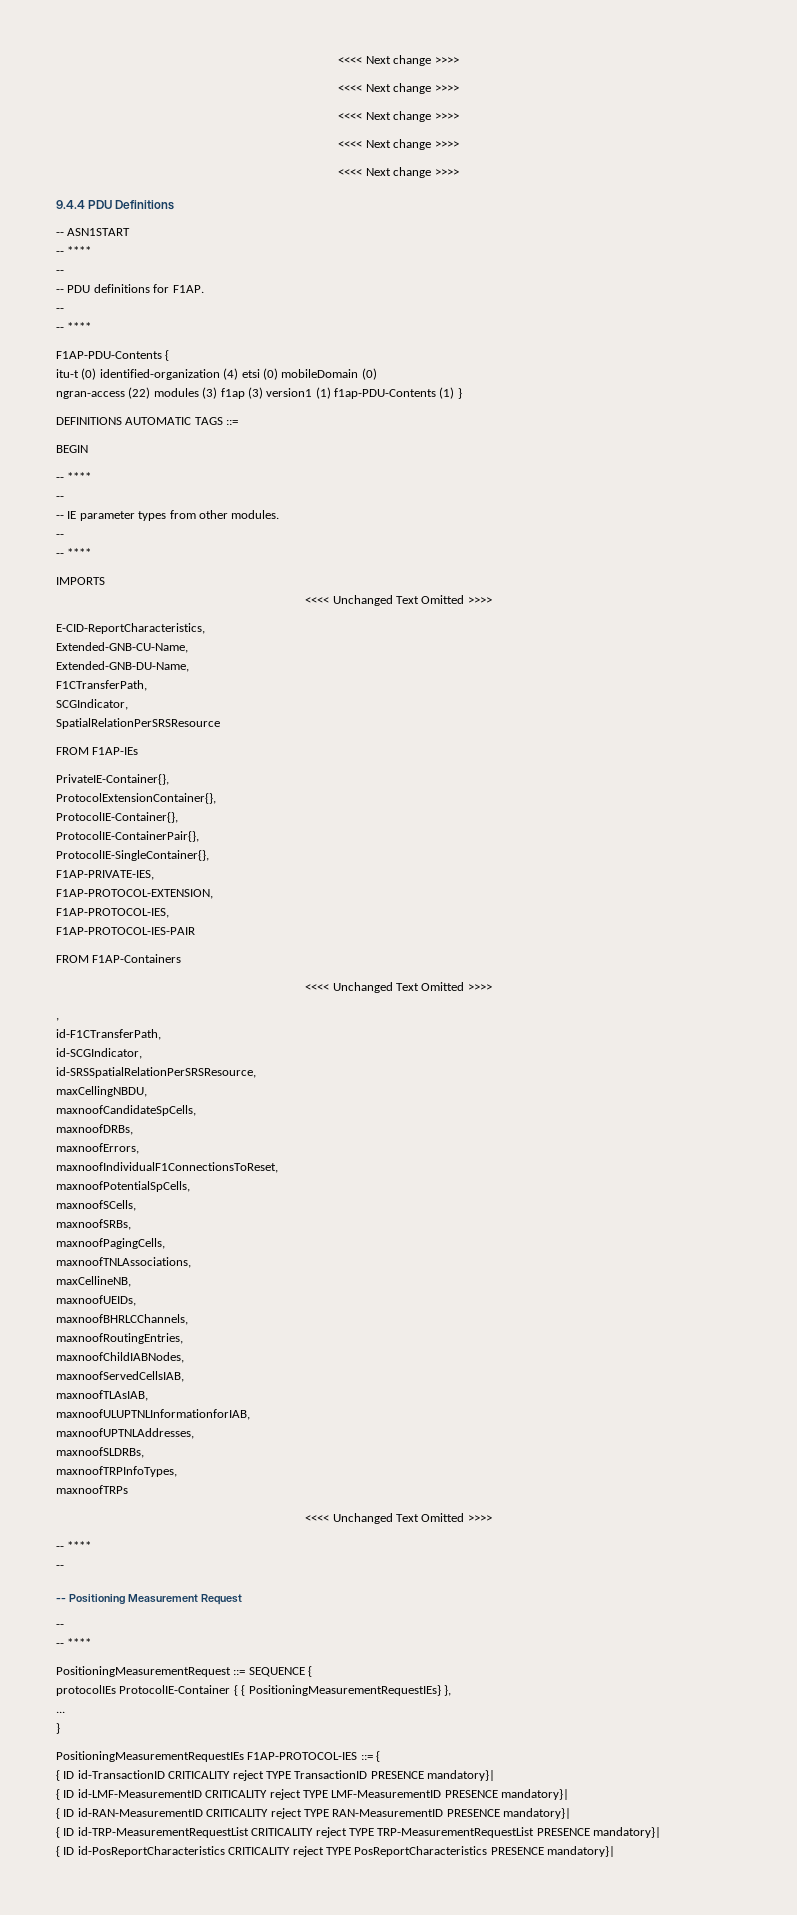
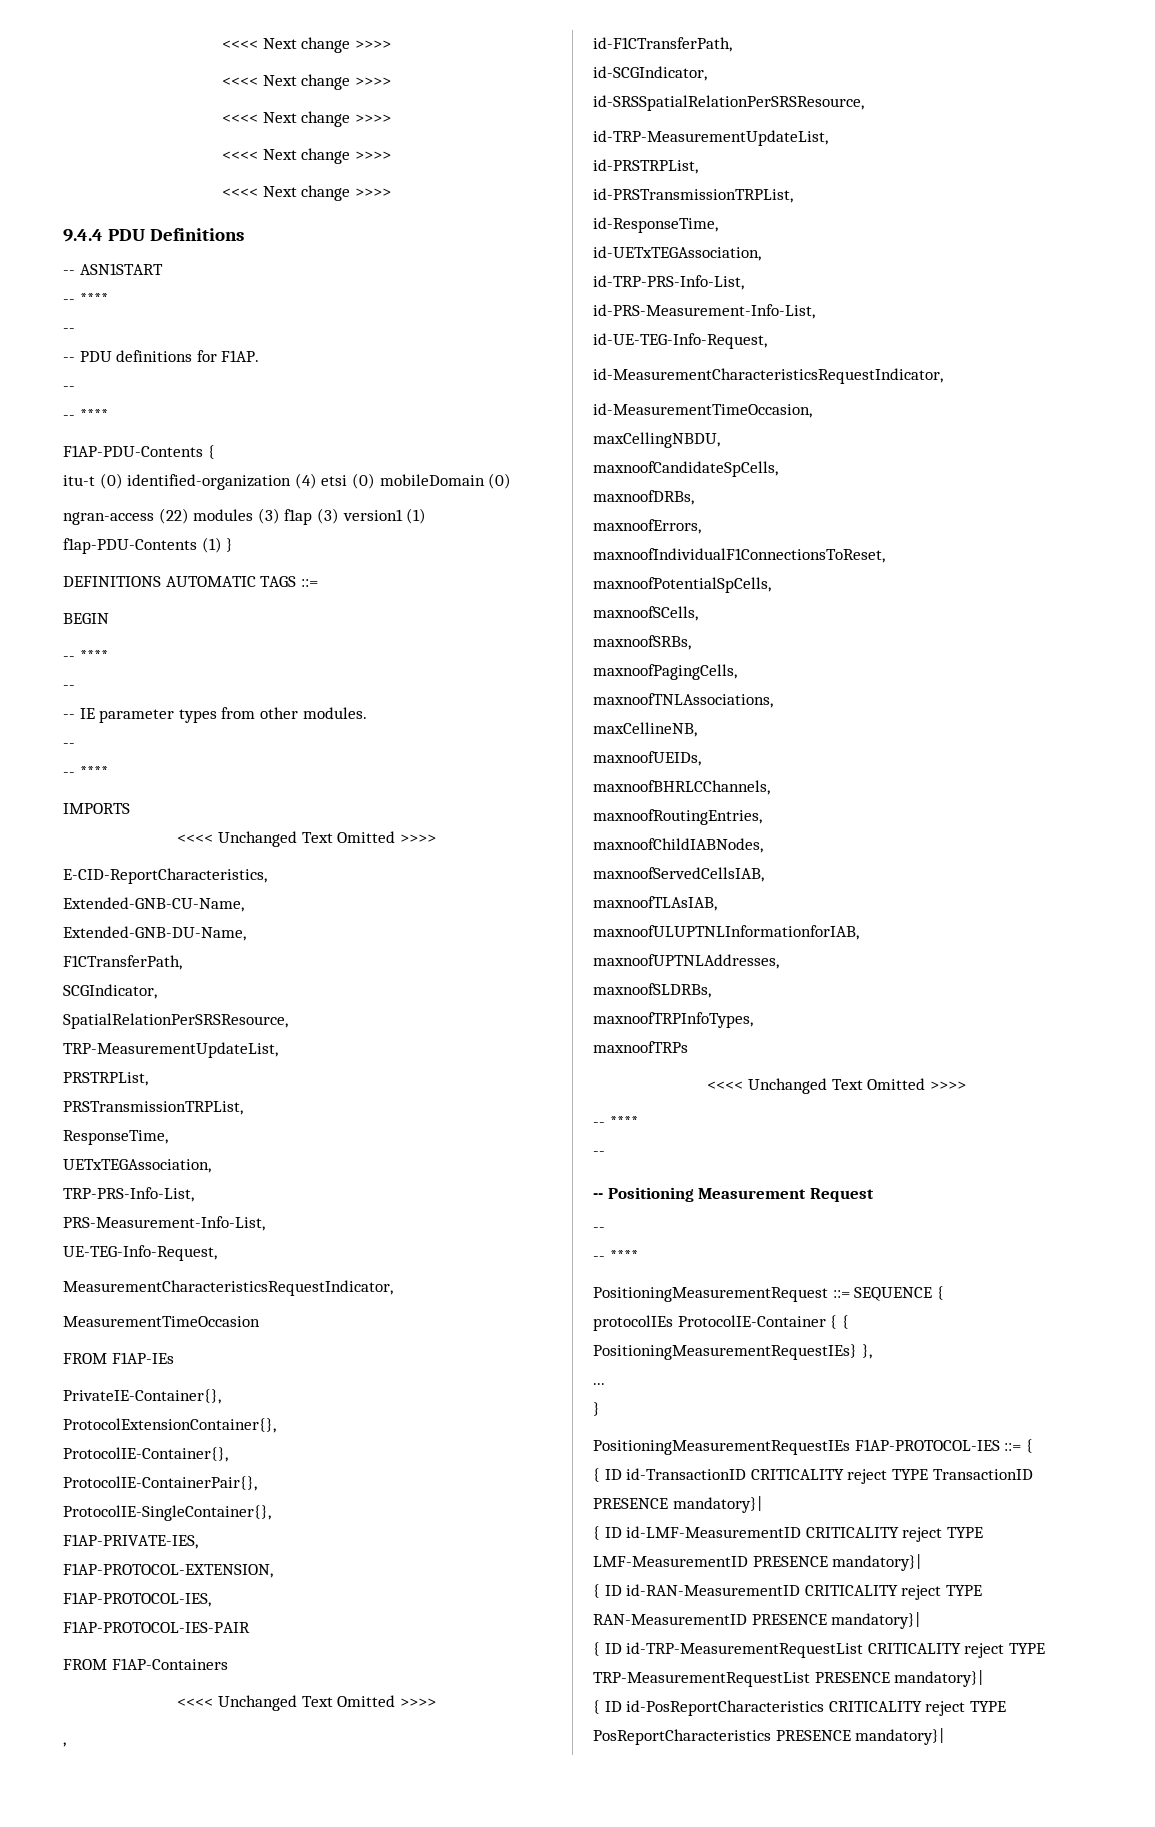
- SpatialRelationPerSRSResource
+ SpatialRelationPerSRSResource,
+ TRP-MeasurementUpdateList,
+ PRSTRPList,
+ PRSTransmissionTRPList,
+ ResponseTime,
+ UETxTEGAssociation,
+ TRP-PRS-Info-List,
+ PRS-Measurement-Info-List,
+ UE-TEG-Info-Request,
+ MeasurementCharacteristicsRequestIndicator,
+ MeasurementTimeOccasion
+ id-TRP-MeasurementUpdateList,
+ id-PRSTRPList,
+ id-PRSTransmissionTRPList,
+ id-ResponseTime,
+ id-UETxTEGAssociation,
+ id-TRP-PRS-Info-List,
+ id-PRS-Measurement-Info-List,
+ id-UE-TEG-Info-Request,
+ id-MeasurementCharacteristicsRequestIndicator,
+ id-MeasurementTimeOccasion,

